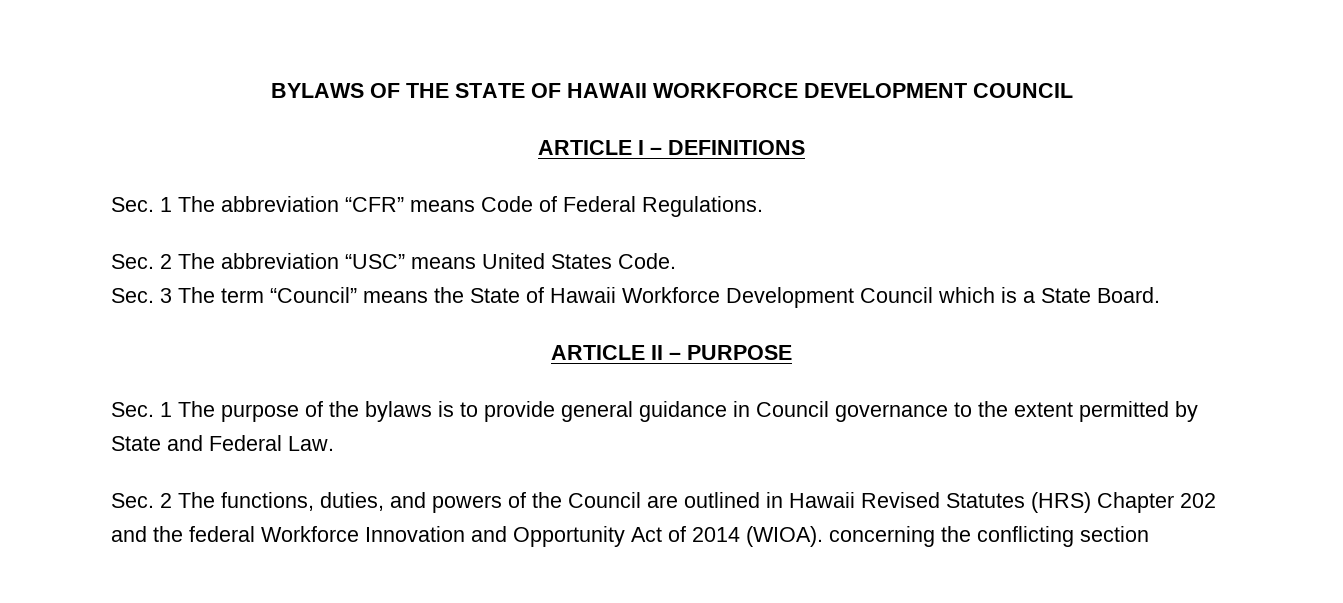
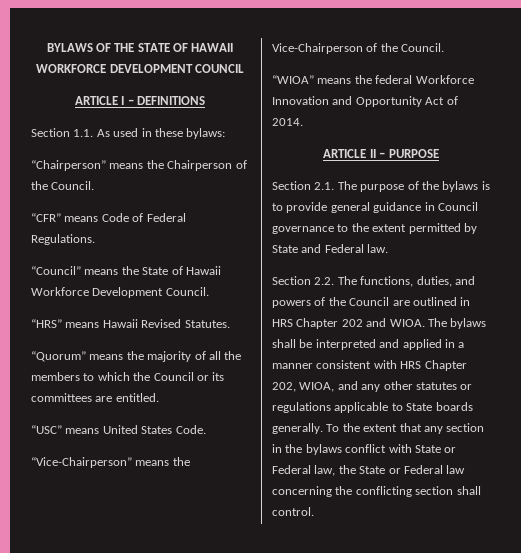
- Sec. 1 The abbreviation “CFR” means Code of Federal Regulations.
+ Section 1.1. As used in these bylaws:
+ “Chairperson” means the Chairperson of the Council.
+ “CFR” means Code of Federal Regulations.
- Sec. 2 The abbreviation “USC” means United States Code.
- Sec. 3 The term “Council” means the State of Hawaii Workforce Development Council which is a State Board.
+ “Council” means the State of Hawaii Workforce Development Council.
+ “HRS” means Hawaii Revised Statutes.
+ “Quorum” means the majority of all the members to which the Council or its committees are entitled.
+ “USC” means United States Code.
+ “Vice-Chairperson” means the Vice-Chairperson of the Council.
+ “WIOA” means the federal Workforce Innovation and Opportunity Act of 2014.
- Sec. 1 The purpose of the bylaws is to provide general guidance in Council governance to the extent permitted by State and Federal Law.
- Sec. 2 The functions, duties, and powers of the Council are outlined in Hawaii Revised Statutes (HRS) Chapter 202 and the federal Workforce Innovation and Opportunity Act of 2014 (WIOA). concerning the conflicting section
+ Section 2.1. The purpose of the bylaws is to provide general guidance in Council governance to the extent permitted by State and Federal law.
+ Section 2.2. The functions, duties, and powers of the Council are outlined in HRS Chapter 202 and WIOA. The bylaws shall be interpreted and applied in a manner consistent with HRS Chapter 202, WIOA, and any other statutes or regulations applicable to State boards generally. To the extent that any section in the bylaws conflict with State or Federal law, the State or Federal law concerning the conflicting section shall control.

